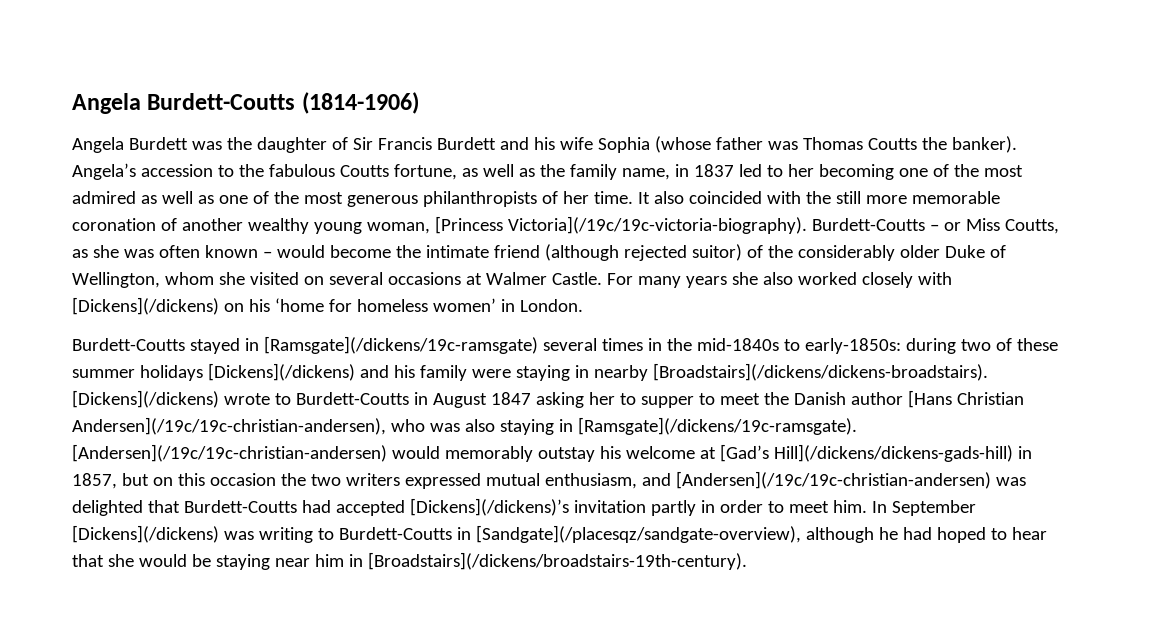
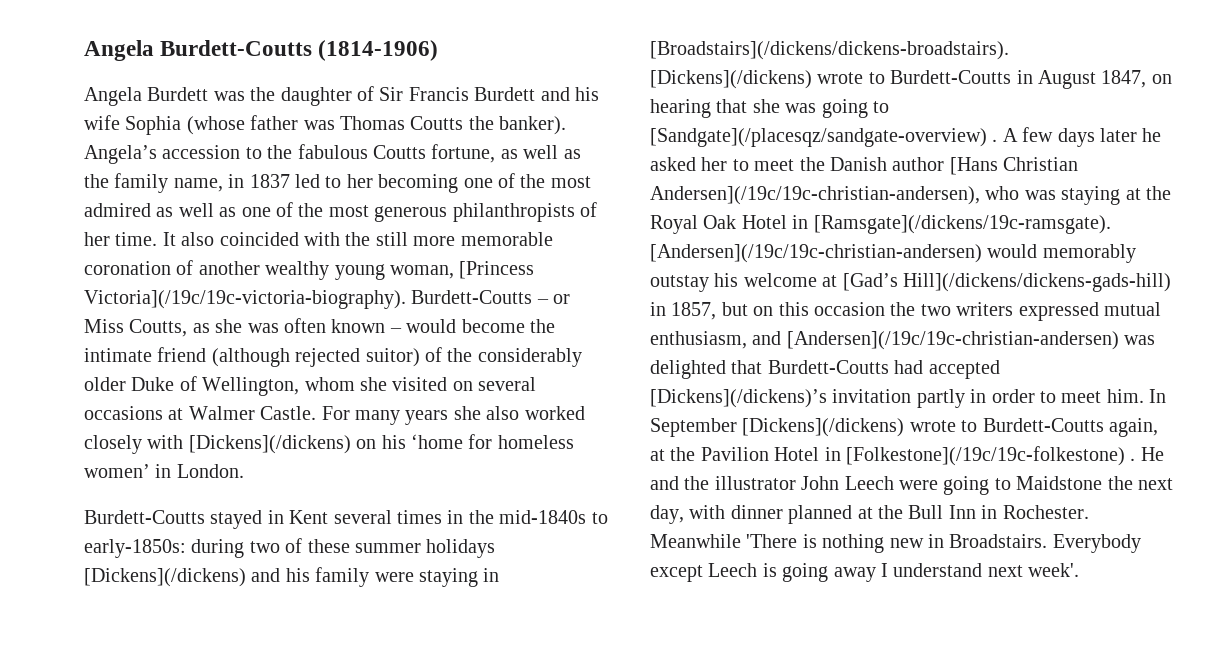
- Burdett-Coutts stayed in [Ramsgate](/dickens/19c-ramsgate) several times in the mid-1840s to early-1850s: during two of these summer holidays [Dickens](/dickens) and his family were staying in nearby [Broadstairs](/dickens/dickens-broadstairs).
+ Burdett-Coutts stayed in Kent several times in the mid-1840s to early-1850s: during two of these summer holidays [Dickens](/dickens) and his family were staying in [Broadstairs](/dickens/dickens-broadstairs).
- [Dickens](/dickens) wrote to Burdett-Coutts in August 1847 asking her to supper to meet the Danish author [Hans Christian Andersen](/19c/19c-christian-andersen), who was also staying in [Ramsgate](/dickens/19c-ramsgate).
+ [Dickens](/dickens) wrote to Burdett-Coutts in August 1847, on hearing that she was going to [Sandgate](/placesqz/sandgate-overview) . A few days later he asked her to meet the Danish author [Hans Christian Andersen](/19c/19c-christian-andersen), who was staying at the Royal Oak Hotel in [Ramsgate](/dickens/19c-ramsgate).
- In September [Dickens](/dickens) was writing to Burdett-Coutts in [Sandgate](/placesqz/sandgate-overview), although he had hoped to hear that she would be staying near him in [Broadstairs](/dickens/broadstairs-19th-century).
+ In September [Dickens](/dickens) wrote to Burdett-Coutts again, at the Pavilion Hotel in [Folkestone](/19c/19c-folkestone) . He and the illustrator John Leech were going to Maidstone the next day, with dinner planned at the Bull Inn in Rochester. Meanwhile 'There is nothing new in Broadstairs. Everybody except Leech is going away I understand next week'.

